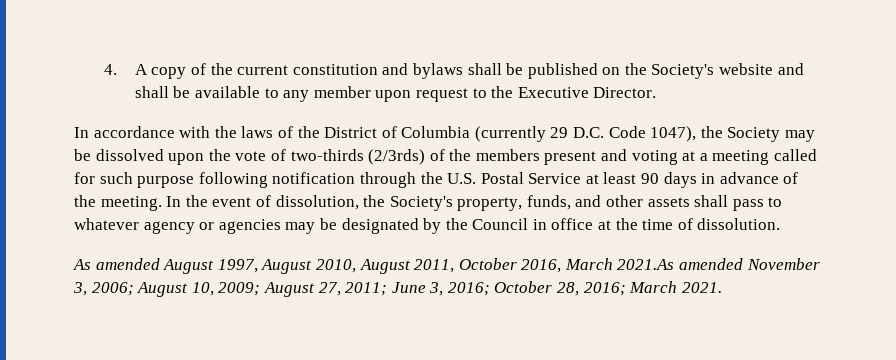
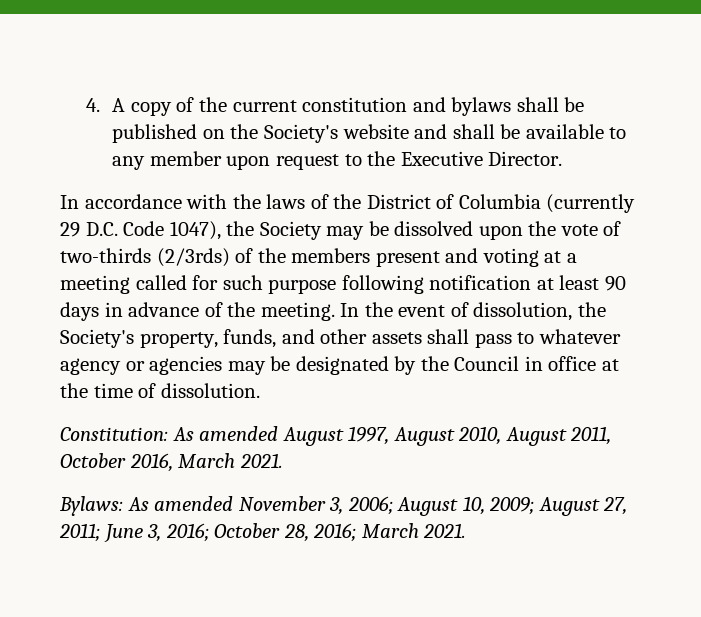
- In accordance with the laws of the District of Columbia (currently 29 D.C. Code 1047), the Society may be dissolved upon the vote of two-thirds (2/3rds) of the members present and voting at a meeting called for such purpose following notification through the U.S. Postal Service at least 90 days in advance of the meeting.
+ In accordance with the laws of the District of Columbia (currently 29 D.C. Code 1047), the Society may be dissolved upon the vote of two-thirds (2/3rds) of the members present and voting at a meeting called for such purpose following notification at least 90 days in advance of the meeting.
- As amended August 1997, August 2010, August 2011, October 2016, March 2021.As amended November 3, 2006; August 10, 2009; August 27, 2011; June 3, 2016; October 28, 2016; March 2021.
+ Constitution: As amended August 1997, August 2010, August 2011, October 2016, March 2021.
+ Bylaws: As amended November 3, 2006; August 10, 2009; August 27, 2011; June 3, 2016; October 28, 2016; March 2021.

